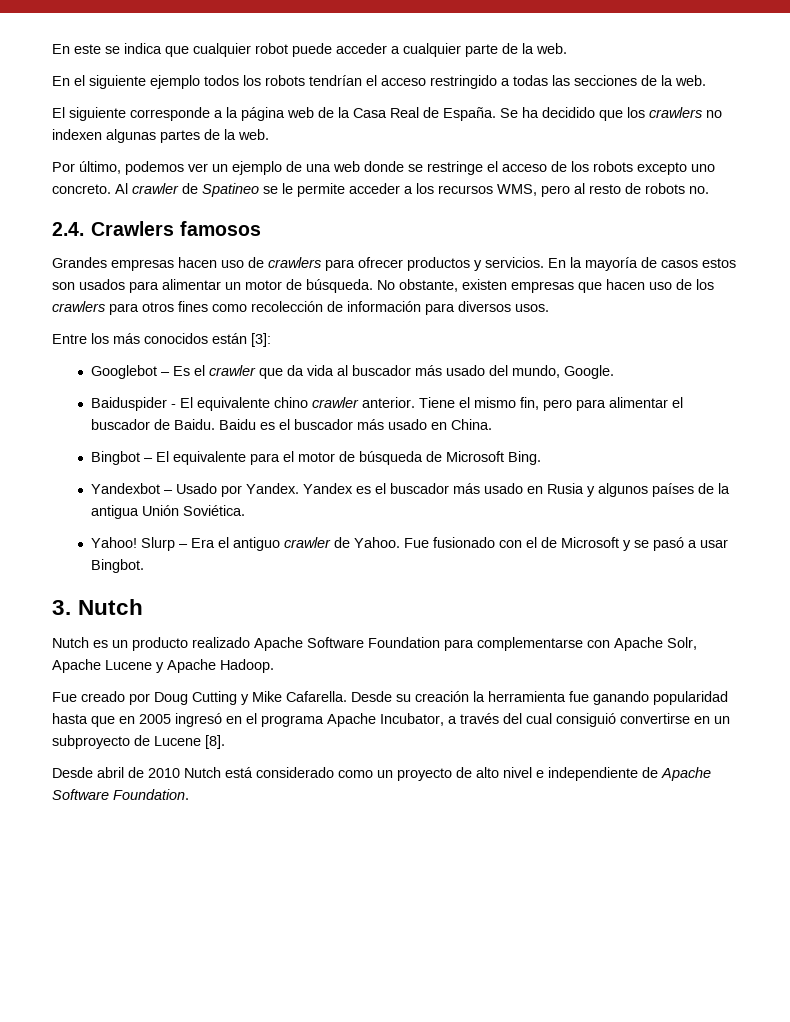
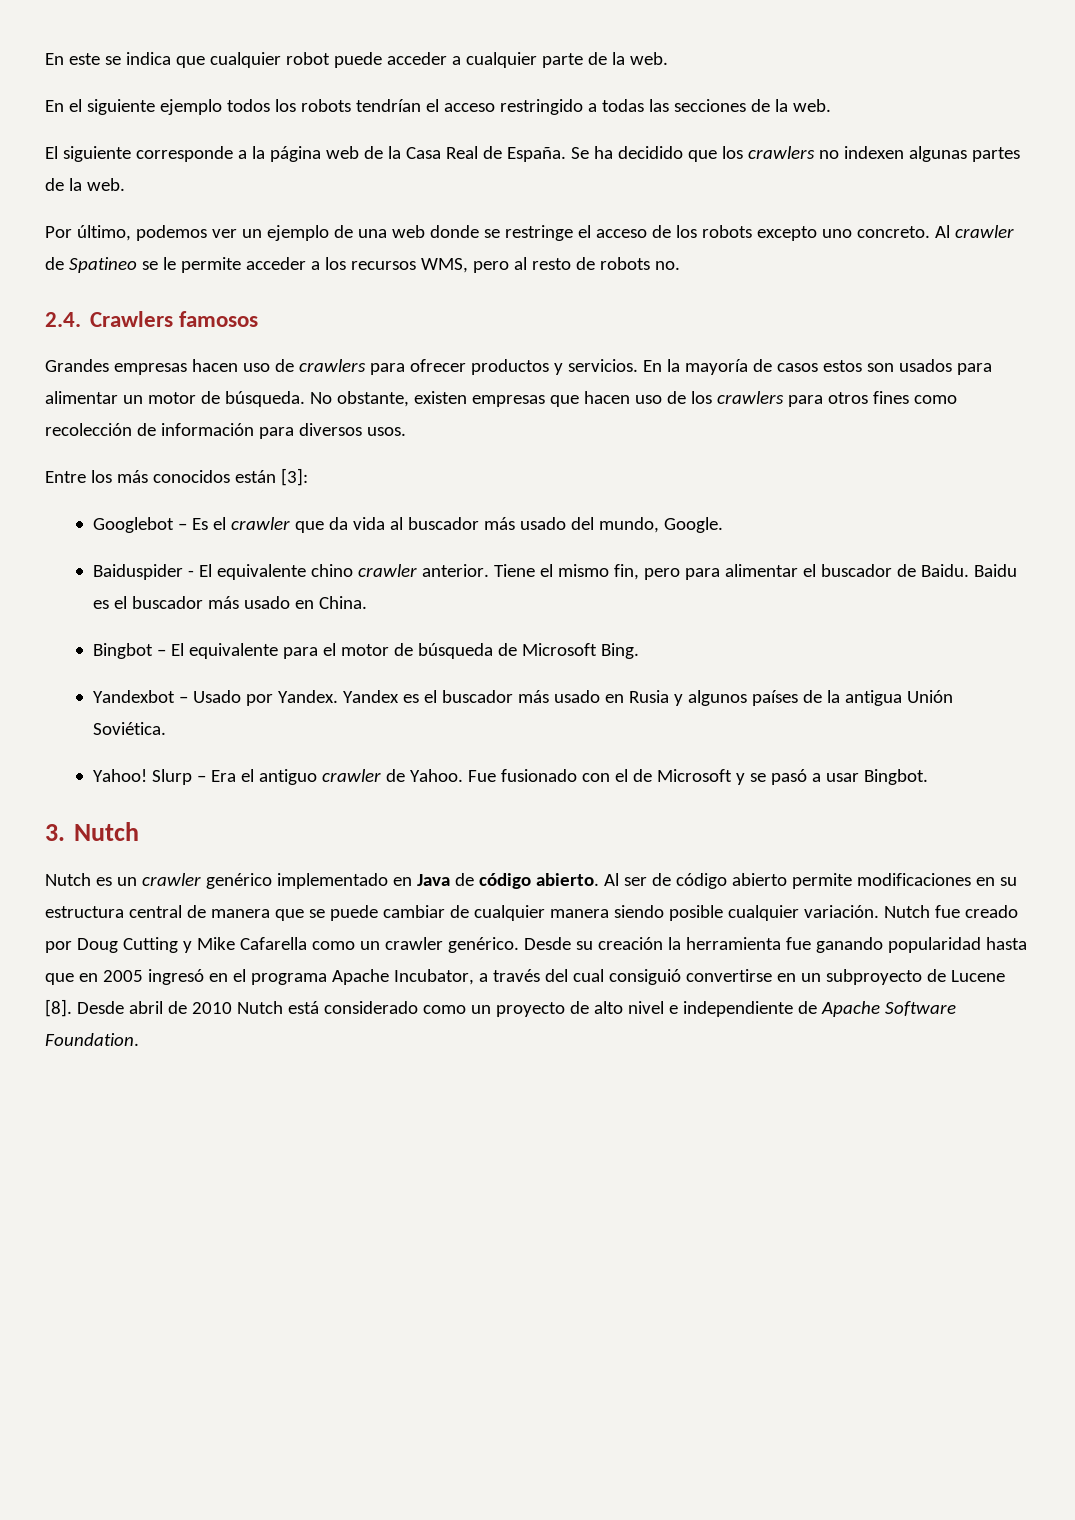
- Nutch es un producto realizado Apache Software Foundation para complementarse con Apache Solr, Apache Lucene y Apache Hadoop.
- Fue creado por Doug Cutting y Mike Cafarella.
+ Nutch es un crawler genérico implementado en Java de código abierto. Al ser de código abierto permite modificaciones en su estructura central de manera que se puede cambiar de cualquier manera siendo posible cualquier variación. Nutch fue creado por Doug Cutting y Mike Cafarella como un crawler genérico.
- Desde su creación la herramienta fue ganando popularidad hasta que en 2005 ingresó en el programa Apache Incubator, a través del cual consiguió convertirse en un subproyecto de Lucene [8].
- Desde abril de 2010 Nutch está considerado como un proyecto de alto nivel e independiente de Apache Software Foundation.
+ Desde su creación la herramienta fue ganando popularidad hasta que en 2005 ingresó en el programa Apache Incubator, a través del cual consiguió convertirse en un subproyecto de Lucene [8]. Desde abril de 2010 Nutch está considerado como un proyecto de alto nivel e independiente de Apache Software Foundation.

